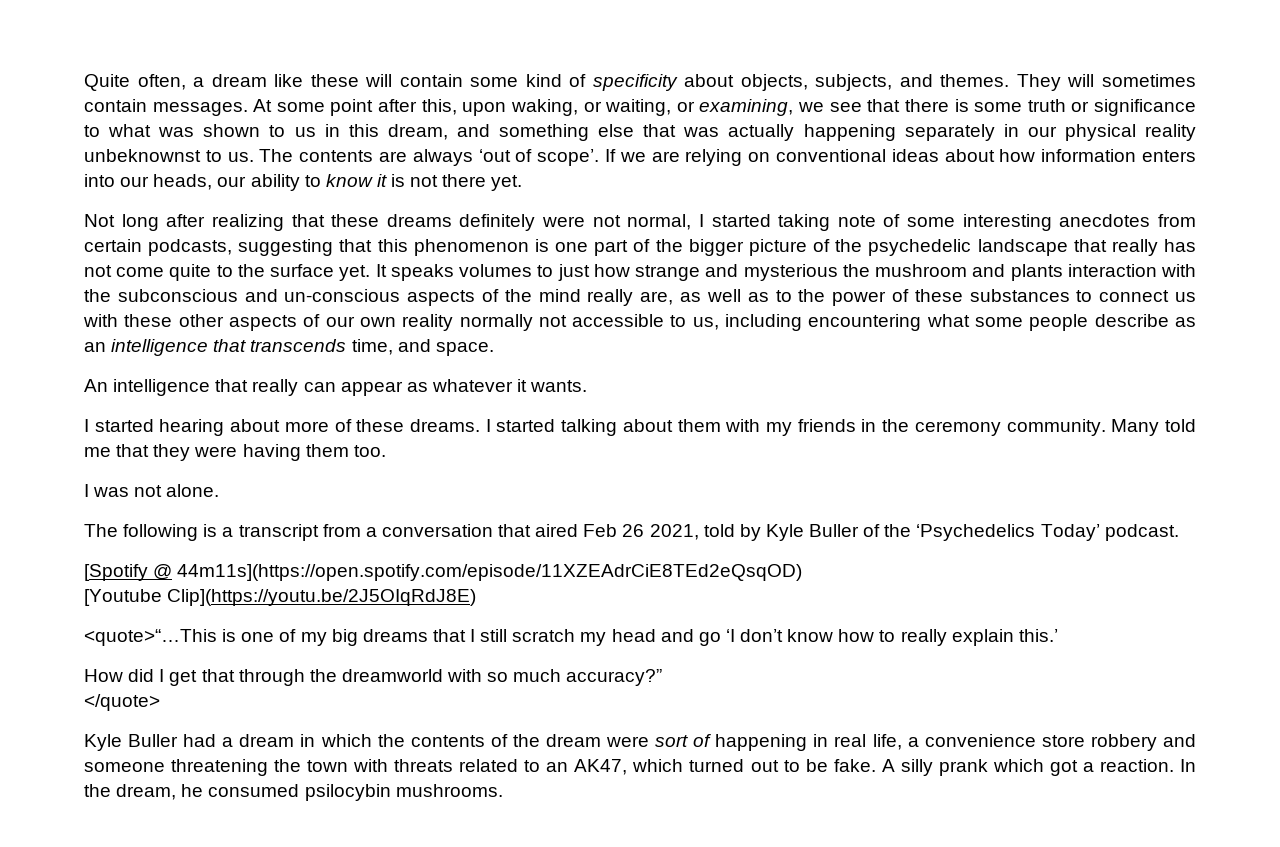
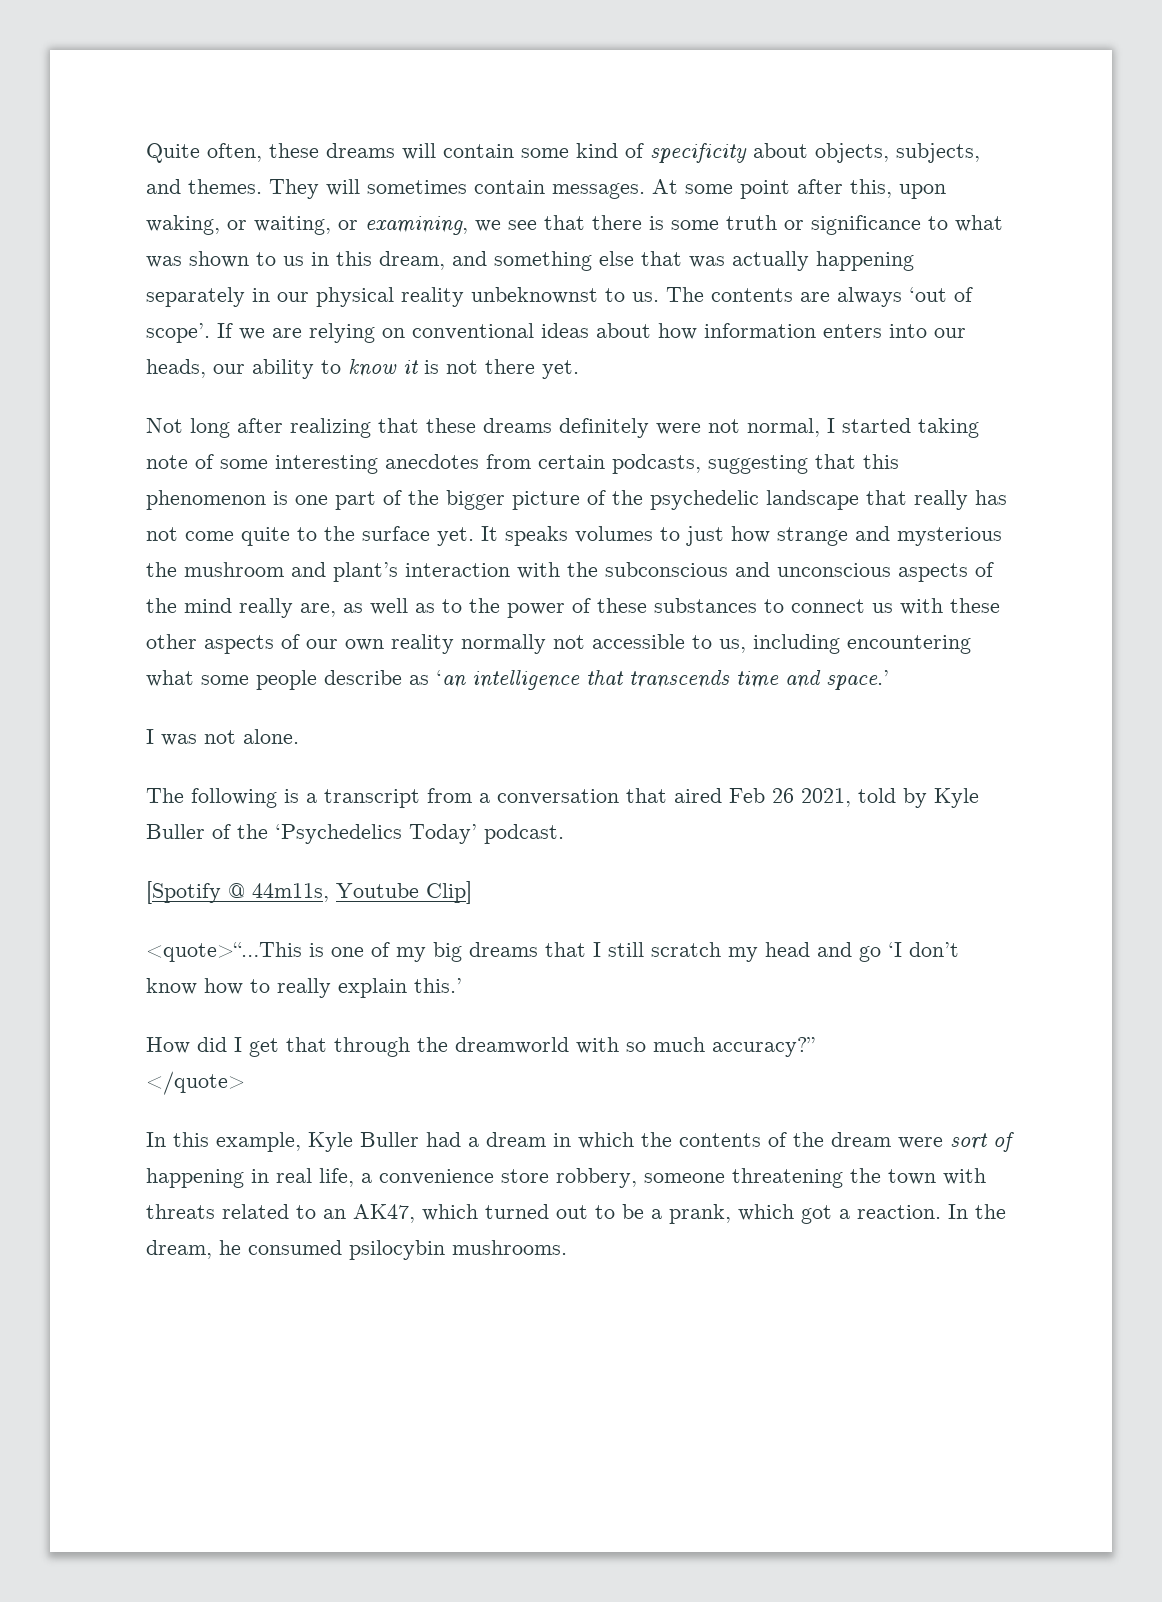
- Quite often, a dream like these will contain some kind of specificity about objects, subjects, and themes.
+ Quite often, these dreams will contain some kind of specificity about objects, subjects, and themes.
- It speaks volumes to just how strange and mysterious the mushroom and plants interaction with the subconscious and un-conscious aspects of the mind really are, as well as to the power of these substances to connect us with these other aspects of our own reality normally not accessible to us, including encountering what some people describe as an intelligence that transcends time, and space.
- An intelligence that really can appear as whatever it wants.
- I started hearing about more of these dreams. I started talking about them with my friends in the ceremony community. Many told me that they were having them too.
+ It speaks volumes to just how strange and mysterious the mushroom and plant’s interaction with the subconscious and unconscious aspects of the mind really are, as well as to the power of these substances to connect us with these other aspects of our own reality normally not accessible to us, including encountering what some people describe as ‘an intelligence that transcends time and space.’
- [Spotify @ 44m11s](https://open.spotify.com/episode/11XZEAdrCiE8TEd2eQsqOD)
- [Youtube Clip](https://youtu.be/2J5OIqRdJ8E)
+ [Spotify @ 44m11s, Youtube Clip]
- Kyle Buller had a dream in which the contents of the dream were sort of happening in real life, a convenience store robbery and someone threatening the town with threats related to an AK47, which turned out to be fake. A silly prank which got a reaction.
+ In this example, Kyle Buller had a dream in which the contents of the dream were sort of happening in real life, a convenience store robbery, someone threatening the town with threats related to an AK47, which turned out to be a prank, which got a reaction.

